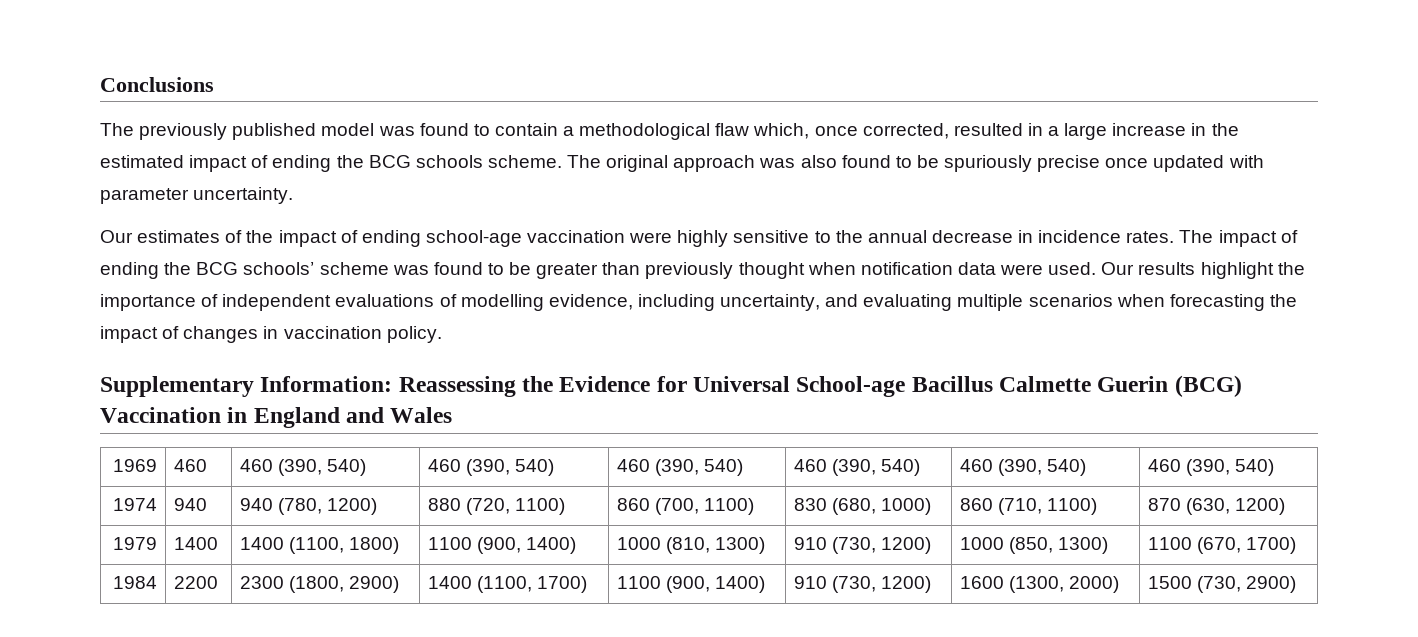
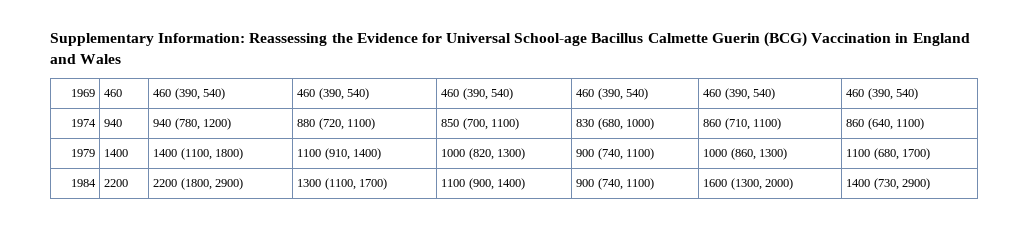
- Conclusions
- The previously published model was found to contain a methodological flaw which, once corrected, resulted in a large increase in the estimated impact of ending the BCG schools scheme. The original approach was also found to be spuriously precise once updated with parameter uncertainty.
- Our estimates of the impact of ending school-age vaccination were highly sensitive to the annual decrease in incidence rates. The impact of ending the BCG schools’ scheme was found to be greater than previously thought when notification data were used. Our results highlight the importance of independent evaluations of modelling evidence, including uncertainty, and evaluating multiple scenarios when forecasting the impact of changes in vaccination policy.
- 1974 | 940 | 940 (780, 1200) | 880 (720, 1100) | 860 (700, 1100) | 830 (680, 1000) | 860 (710, 1100) | 870 (630, 1200)
+ 1974 | 940 | 940 (780, 1200) | 880 (720, 1100) | 850 (700, 1100) | 830 (680, 1000) | 860 (710, 1100) | 860 (640, 1100)
- 1979 | 1400 | 1400 (1100, 1800) | 1100 (900, 1400) | 1000 (810, 1300) | 910 (730, 1200) | 1000 (850, 1300) | 1100 (670, 1700)
+ 1979 | 1400 | 1400 (1100, 1800) | 1100 (910, 1400) | 1000 (820, 1300) | 900 (740, 1100) | 1000 (860, 1300) | 1100 (680, 1700)
- 1984 | 2200 | 2300 (1800, 2900) | 1400 (1100, 1700) | 1100 (900, 1400) | 910 (730, 1200) | 1600 (1300, 2000) | 1500 (730, 2900)
+ 1984 | 2200 | 2200 (1800, 2900) | 1300 (1100, 1700) | 1100 (900, 1400) | 900 (740, 1100) | 1600 (1300, 2000) | 1400 (730, 2900)

